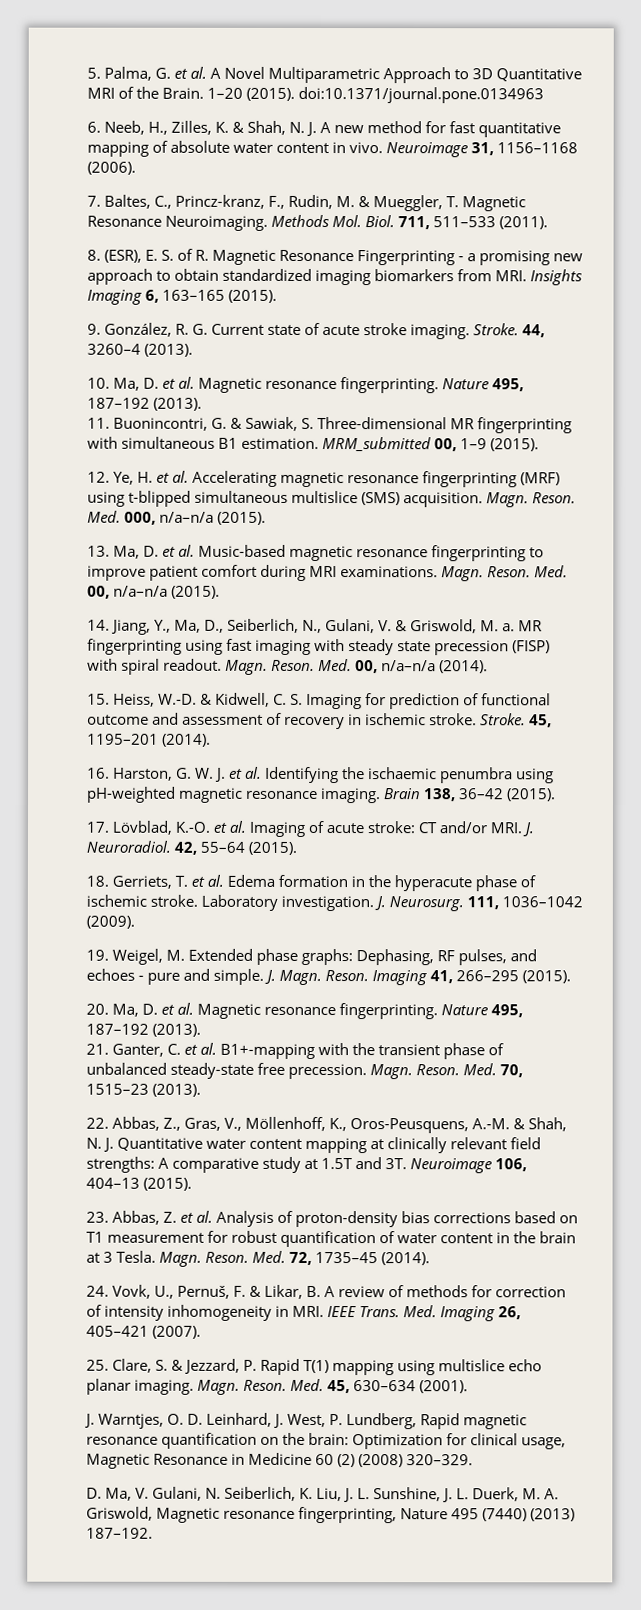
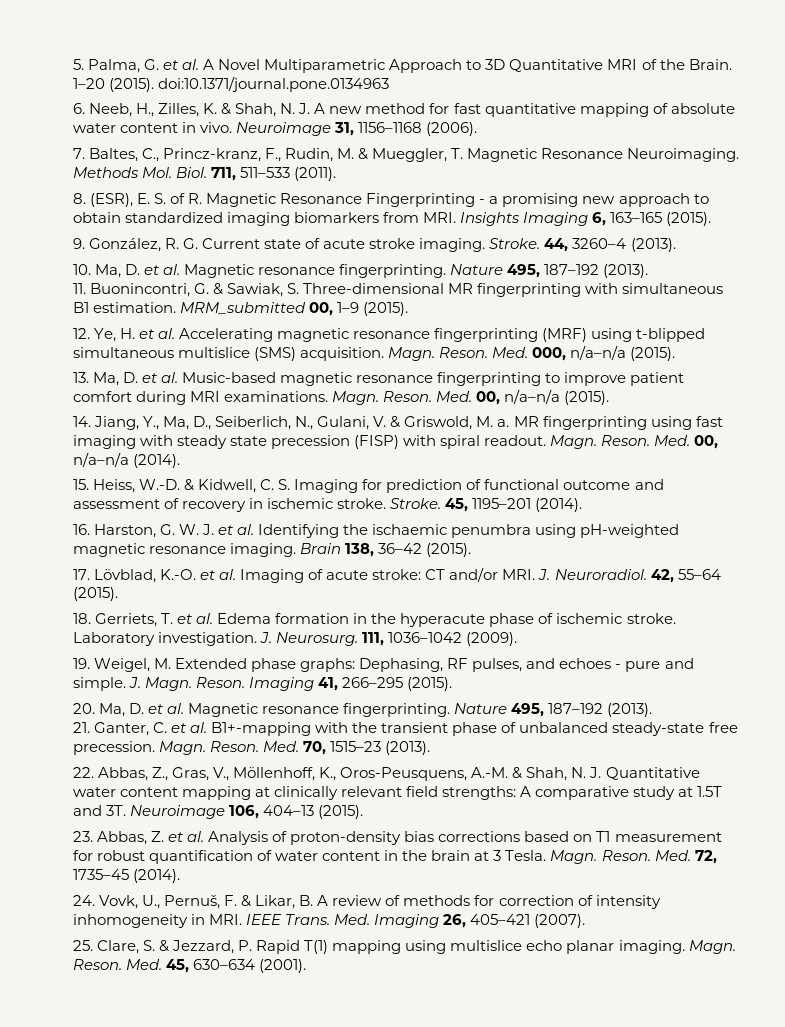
- J. Warntjes, O. D. Leinhard, J. West, P. Lundberg, Rapid magnetic resonance quantification on the brain: Optimization for clinical usage, Magnetic Resonance in Medicine 60 (2) (2008) 320–329.
- D. Ma, V. Gulani, N. Seiberlich, K. Liu, J. L. Sunshine, J. L. Duerk, M. A. Griswold, Magnetic resonance fingerprinting, Nature 495 (7440) (2013) 187–192.

